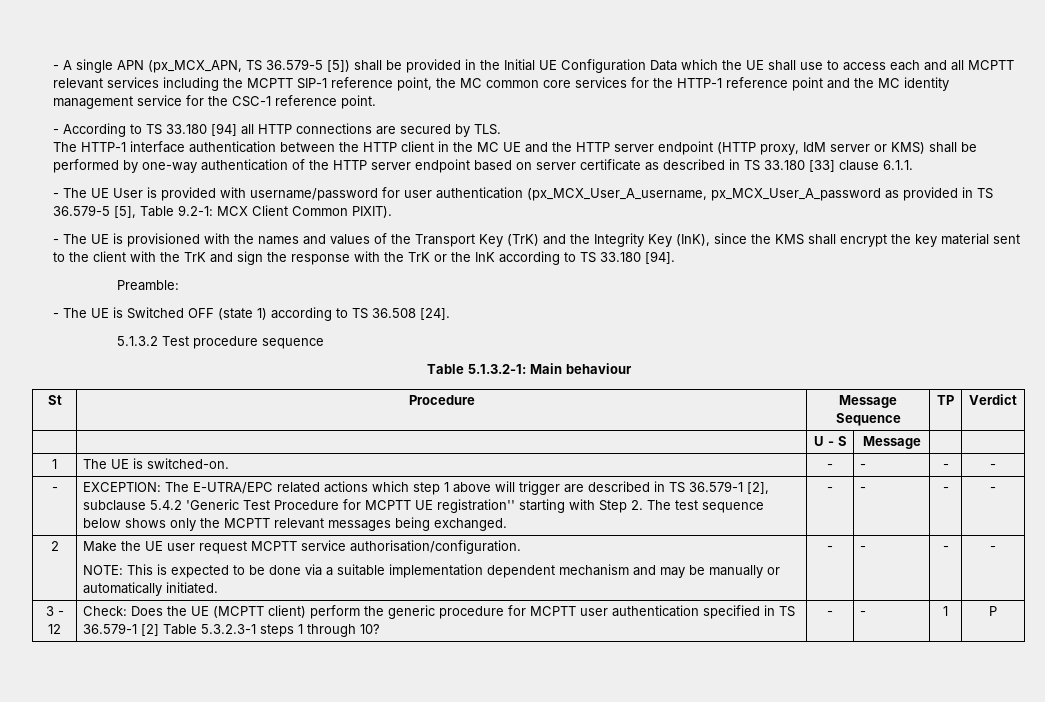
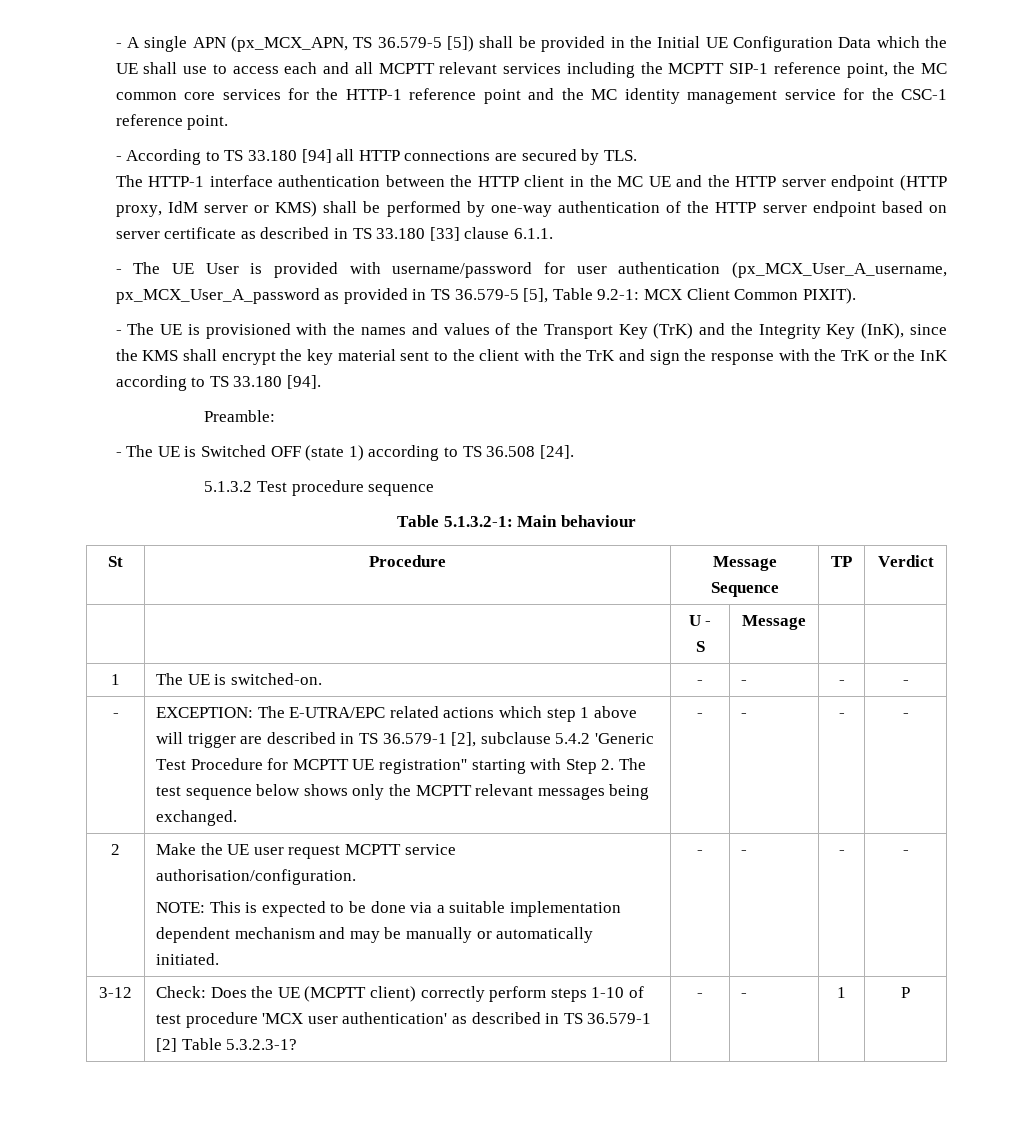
- 3 - 12 | Check: Does the UE (MCPTT client) perform the generic procedure for MCPTT user authentication specified in TS 36.579-1 [2] Table 5.3.2.3-1 steps 1 through 10? | - | - | 1 | P
+ 3-12 | Check: Does the UE (MCPTT client) correctly perform steps 1-10 of test procedure 'MCX user authentication' as described in TS 36.579-1 [2] Table 5.3.2.3-1? | - | - | 1 | P

